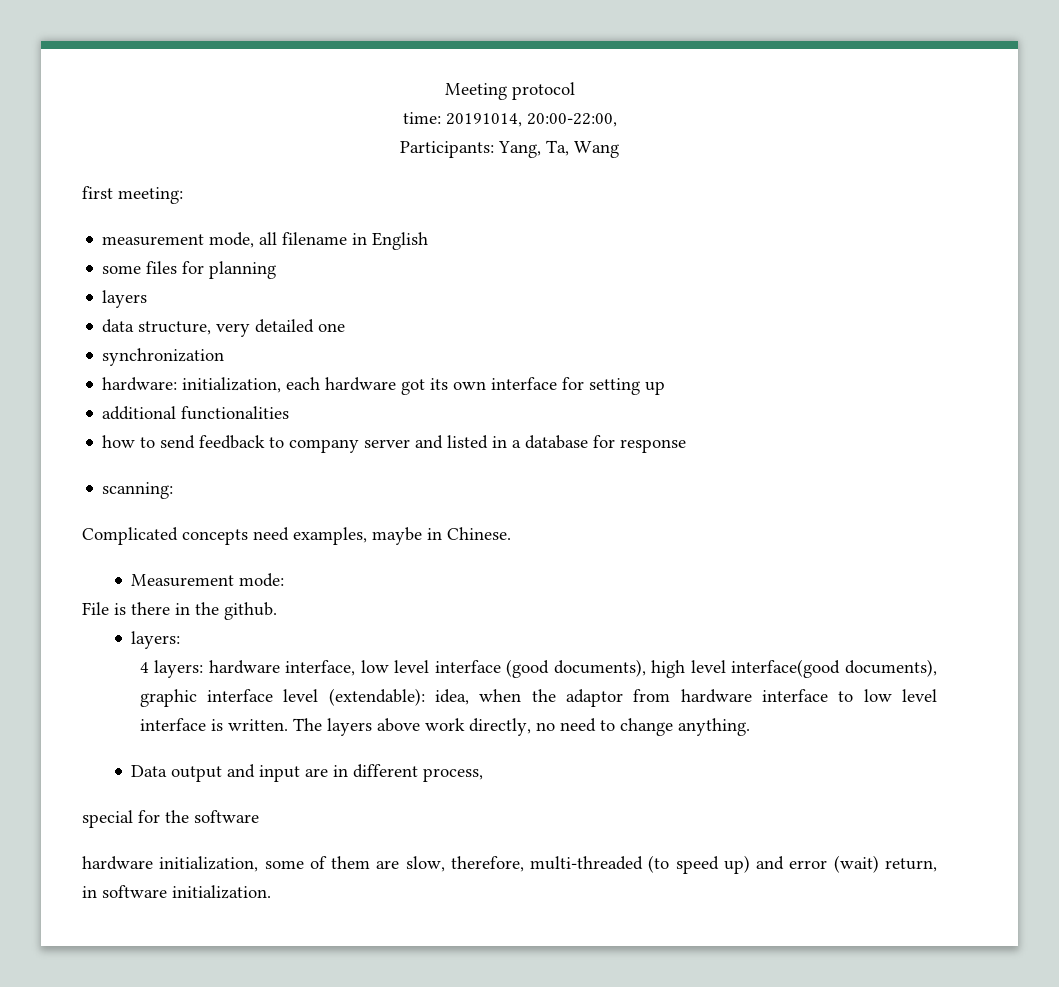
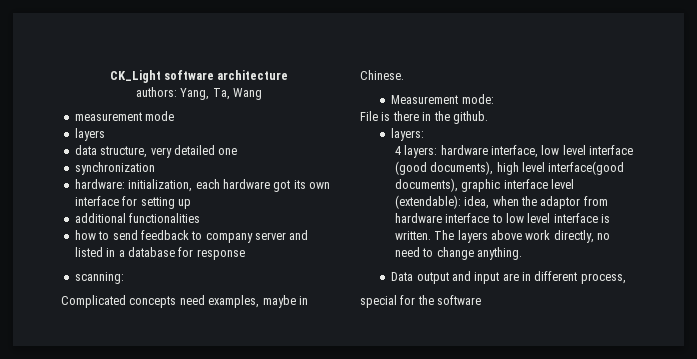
- Meeting protocol
- time: 20191014, 20:00-22:00,
- Participants: Yang, Ta, Wang
+ CK_Light software architecture
+ authors: Yang, Ta, Wang
- first meeting:
- measurement mode, all filename in English
- some files for planning
+ measurement mode
- hardware initialization, some of them are slow, therefore, multi-threaded (to speed up) and error (wait) return, in software initialization.

